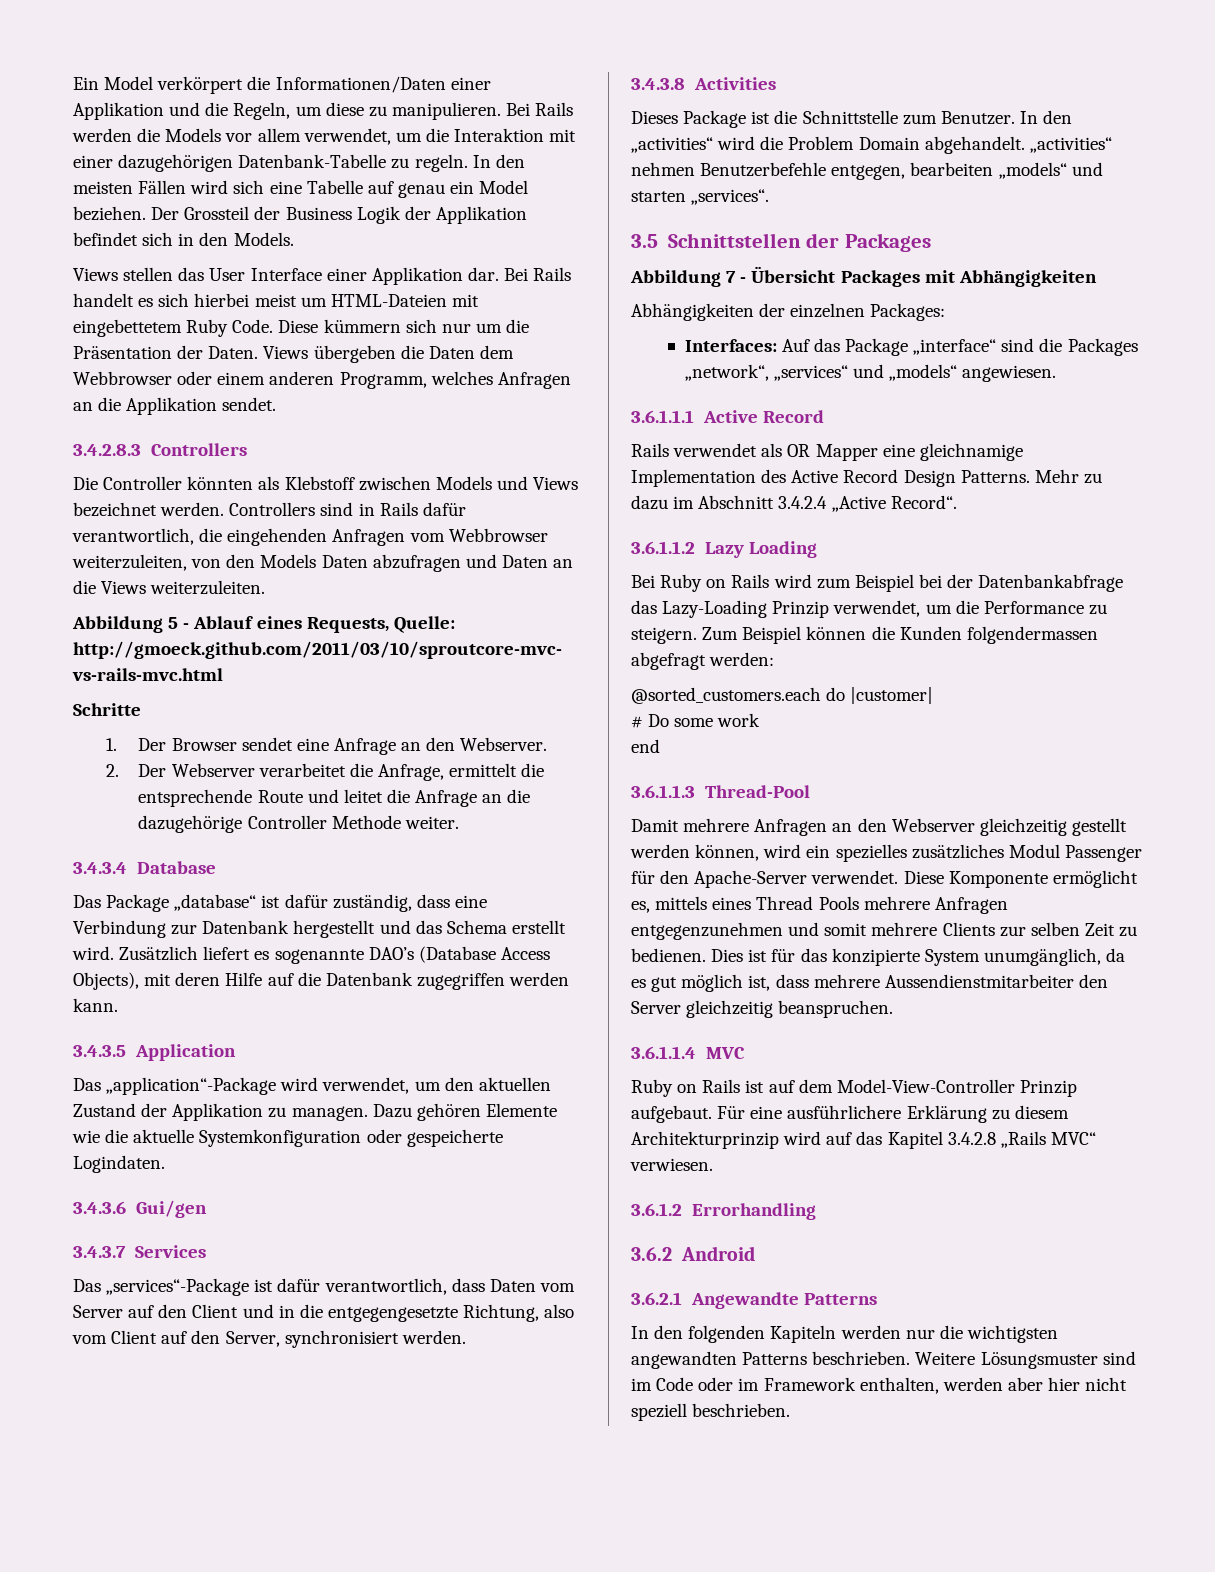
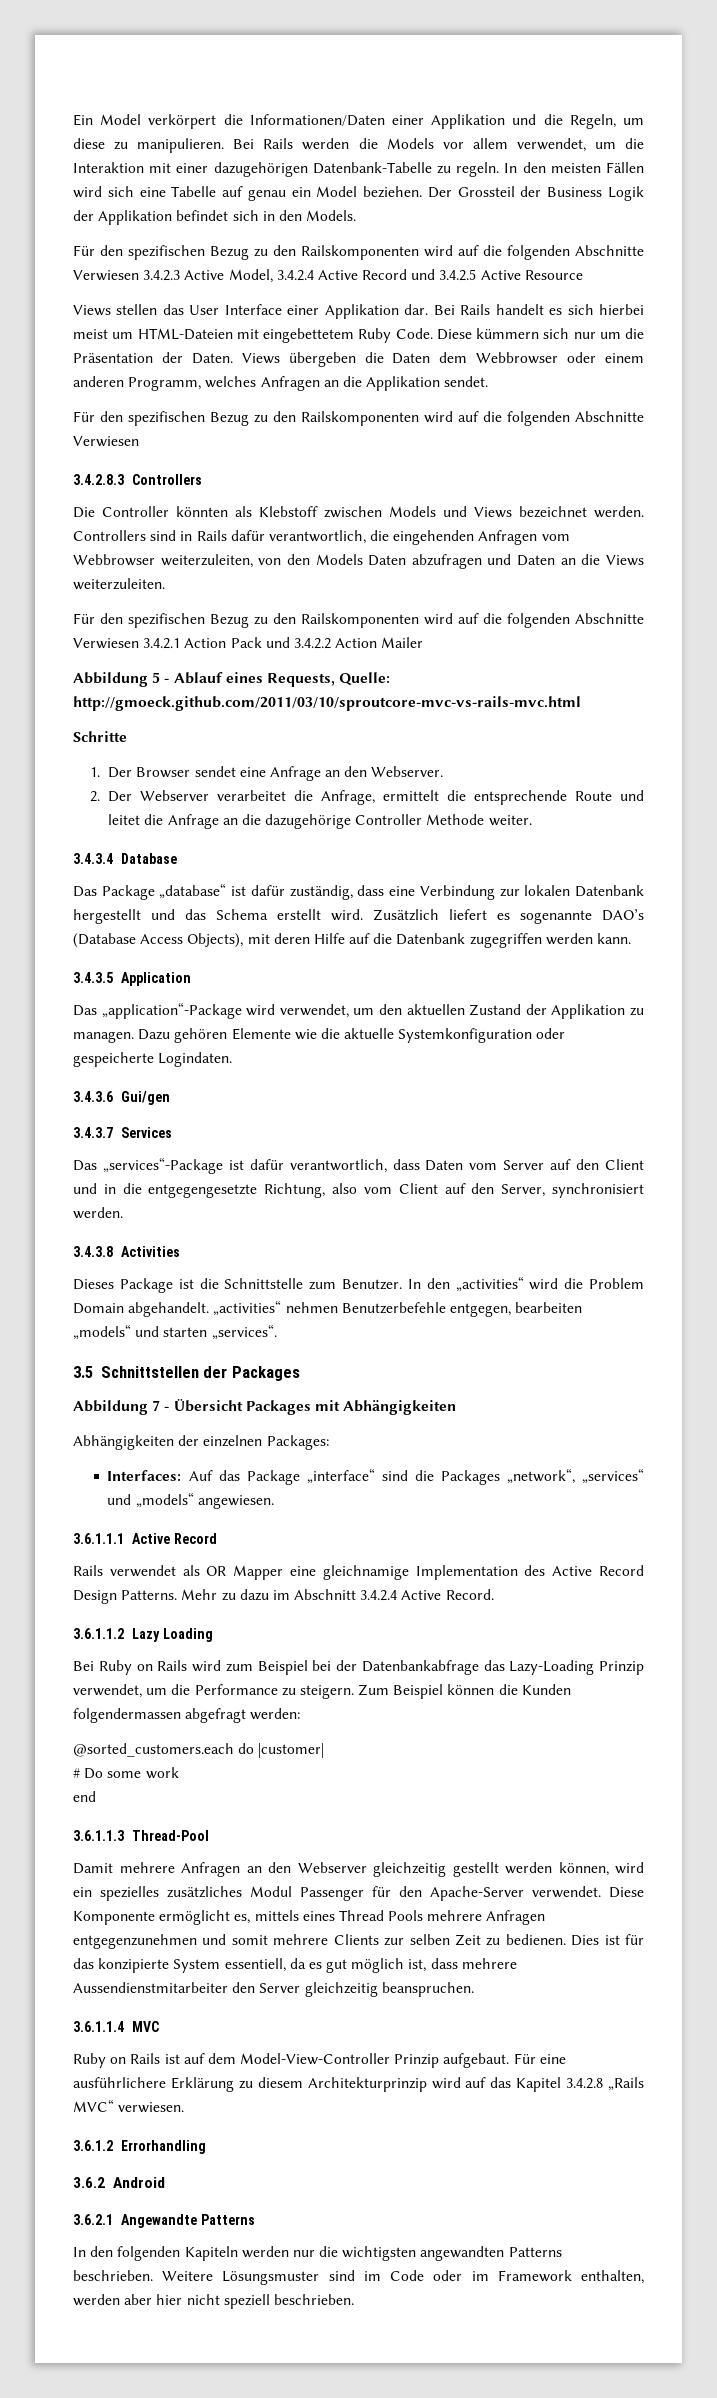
+ Für den spezifischen Bezug zu den Railskomponenten wird auf die folgenden Abschnitte Verwiesen 3.4.2.3 Active Model, 3.4.2.4 Active Record und 3.4.2.5 Active Resource
  Views übergeben die Daten dem Webbrowser oder einem anderen Programm, welches Anfragen an die Applikation sendet.
+ Für den spezifischen Bezug zu den Railskomponenten wird auf die folgenden Abschnitte Verwiesen
+ Für den spezifischen Bezug zu den Railskomponenten wird auf die folgenden Abschnitte Verwiesen 3.4.2.1 Action Pack und 3.4.2.2 Action Mailer
- Das Package „database“ ist dafür zuständig, dass eine Verbindung zur Datenbank hergestellt und das Schema erstellt wird.
+ Das Package „database“ ist dafür zuständig, dass eine Verbindung zur lokalen Datenbank hergestellt und das Schema erstellt wird.
- Mehr zu dazu im Abschnitt 3.4.2.4 „Active Record“.
+ Mehr zu dazu im Abschnitt 3.4.2.4 Active Record.
- Dies ist für das konzipierte System unumgänglich, da es gut möglich ist, dass mehrere Aussendienstmitarbeiter den Server gleichzeitig beanspruchen.
+ Dies ist für das konzipierte System essentiell, da es gut möglich ist, dass mehrere Aussendienstmitarbeiter den Server gleichzeitig beanspruchen.

